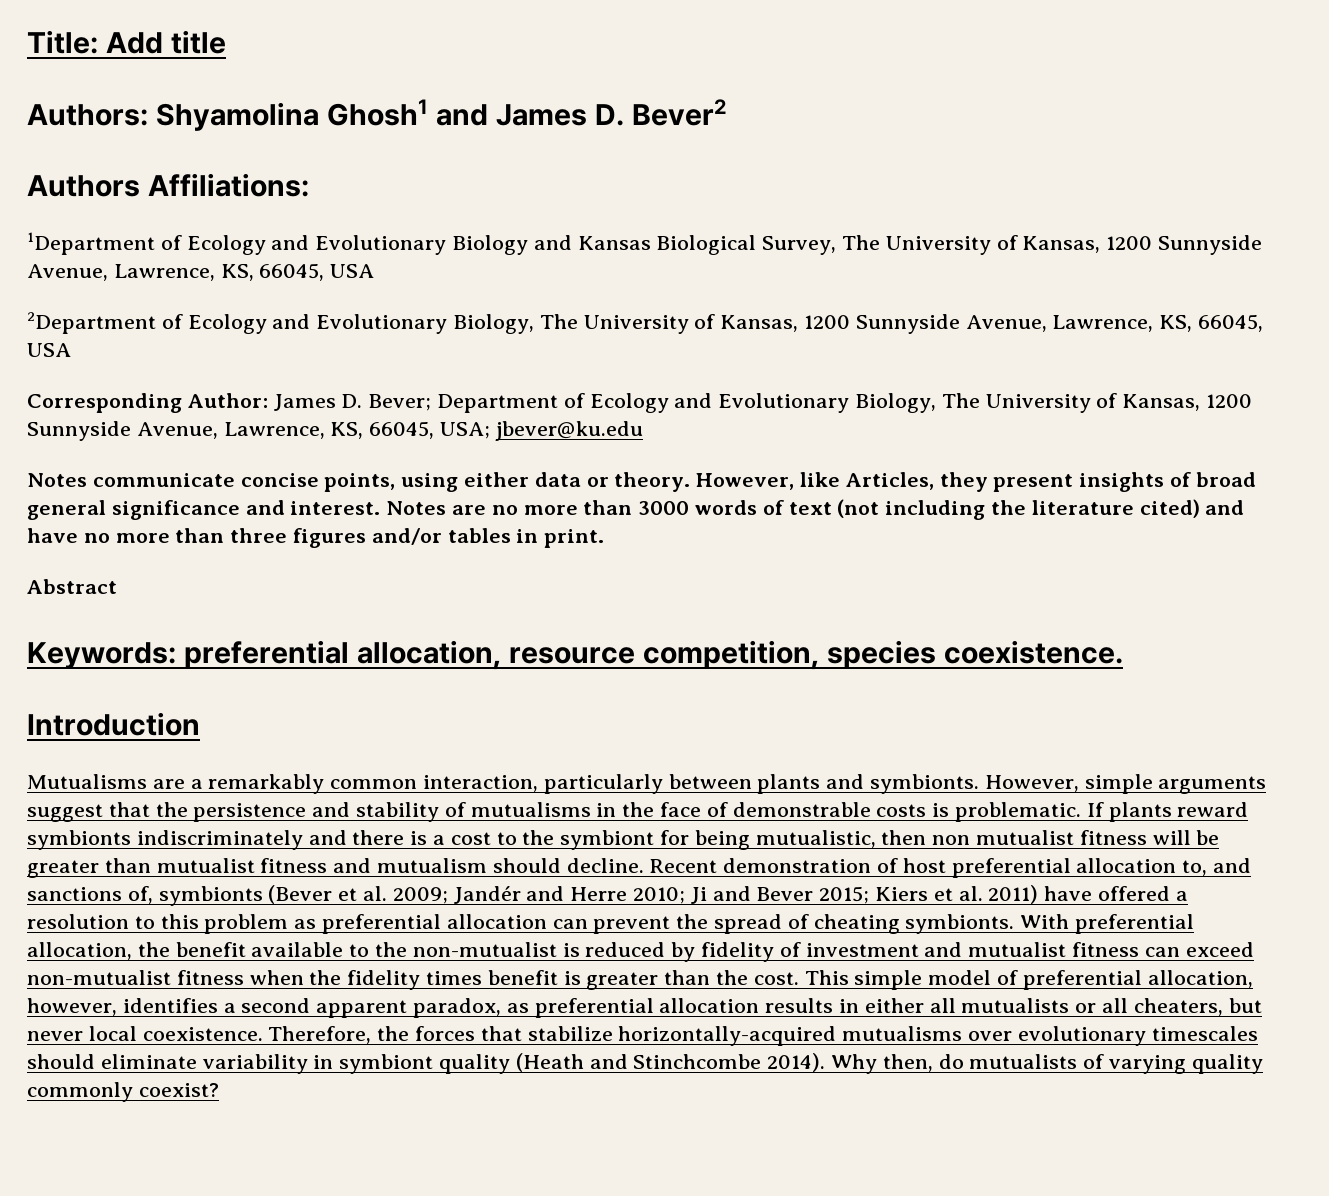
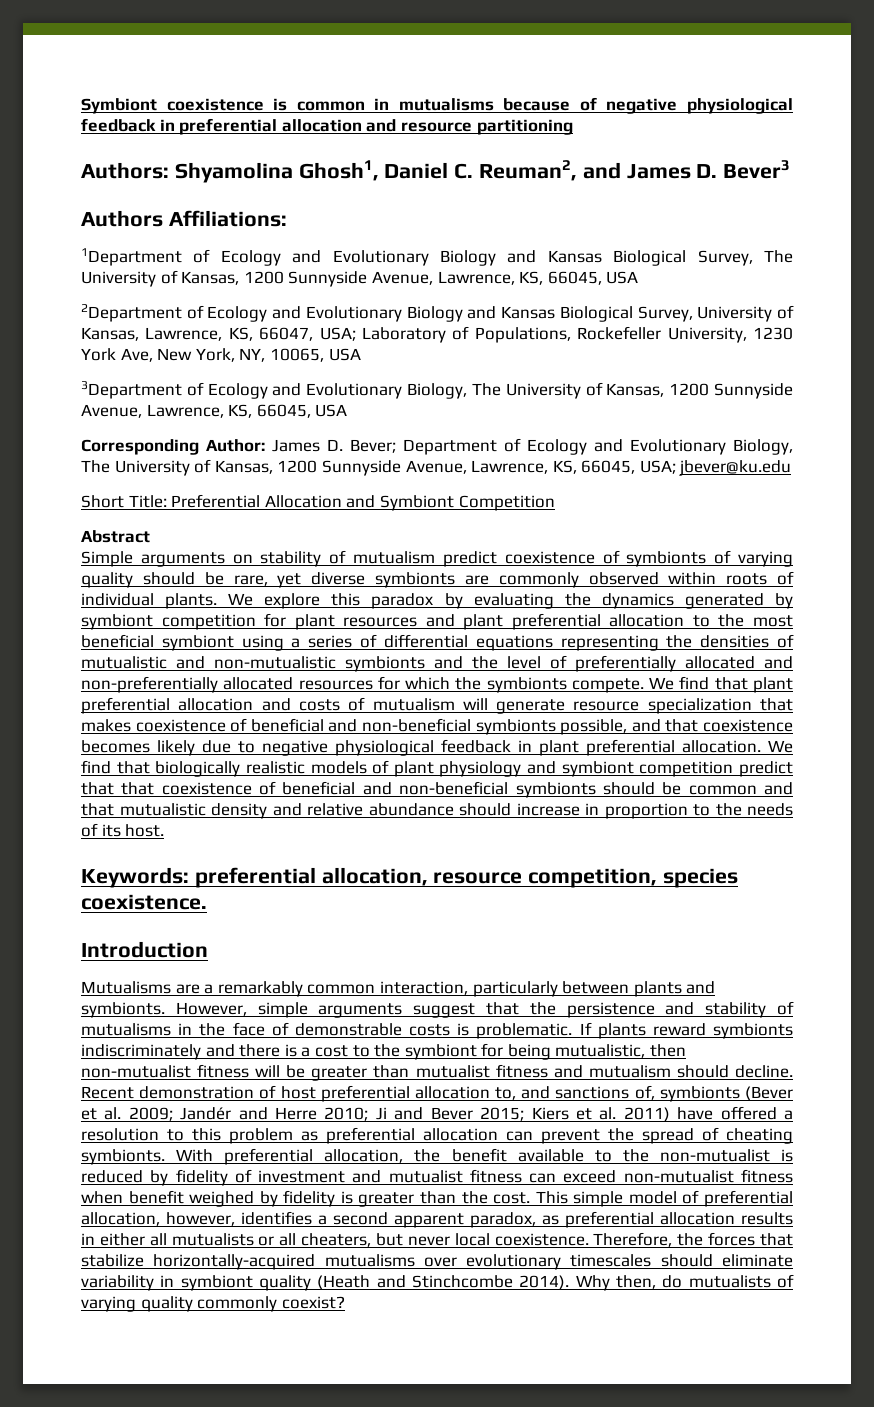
- Title: Add title
- Authors: Shyamolina Ghosh1 and James D. Bever2
+ Symbiont coexistence is common in mutualisms because of negative physiological feedback in preferential allocation and resource partitioning
+ Authors: Shyamolina Ghosh1, Daniel C. Reuman2, and James D. Bever3
- 2Department of Ecology and Evolutionary Biology, The University of Kansas, 1200 Sunnyside Avenue, Lawrence, KS, 66045, USA
+ 2Department of Ecology and Evolutionary Biology and Kansas Biological Survey, University of Kansas, Lawrence, KS, 66047, USA; Laboratory of Populations, Rockefeller University, 1230 York Ave, New York, NY, 10065, USA
+ 3Department of Ecology and Evolutionary Biology, The University of Kansas, 1200 Sunnyside Avenue, Lawrence, KS, 66045, USA
- Notes communicate concise points, using either data or theory. However, like Articles, they present insights of broad general significance and interest. Notes are no more than 3000 words of text (not including the literature cited) and have no more than three figures and/or tables in print.
+ Short Title: Preferential Allocation and Symbiont Competition
  Abstract
+ Simple arguments on stability of mutualism predict coexistence of symbionts of varying quality should be rare, yet diverse symbionts are commonly observed within roots of individual plants. We explore this paradox by evaluating the dynamics generated by symbiont competition for plant resources and plant preferential allocation to the most beneficial symbiont using a series of differential equations representing the densities of mutualistic and non-mutualistic symbionts and the level of preferentially allocated and non-preferentially allocated resources for which the symbionts compete. We find that plant preferential allocation and costs of mutualism will generate resource specialization that makes coexistence of beneficial and non-beneficial symbionts possible, and that coexistence becomes likely due to negative physiological feedback in plant preferential allocation. We find that biologically realistic models of plant physiology and symbiont competition predict that that coexistence of beneficial and non-beneficial symbionts should be common and that mutualistic density and relative abundance should increase in proportion to the needs of its host.
- If plants reward symbionts indiscriminately and there is a cost to the symbiont for being mutualistic, then non mutualist fitness will be greater than mutualist fitness and mutualism should decline.
+ If plants reward symbionts indiscriminately and there is a cost to the symbiont for being mutualistic, then non-mutualist fitness will be greater than mutualist fitness and mutualism should decline.
- With preferential allocation, the benefit available to the non-mutualist is reduced by fidelity of investment and mutualist fitness can exceed non-mutualist fitness when the fidelity times benefit is greater than the cost.
+ With preferential allocation, the benefit available to the non-mutualist is reduced by fidelity of investment and mutualist fitness can exceed non-mutualist fitness when benefit weighed by fidelity is greater than the cost.

